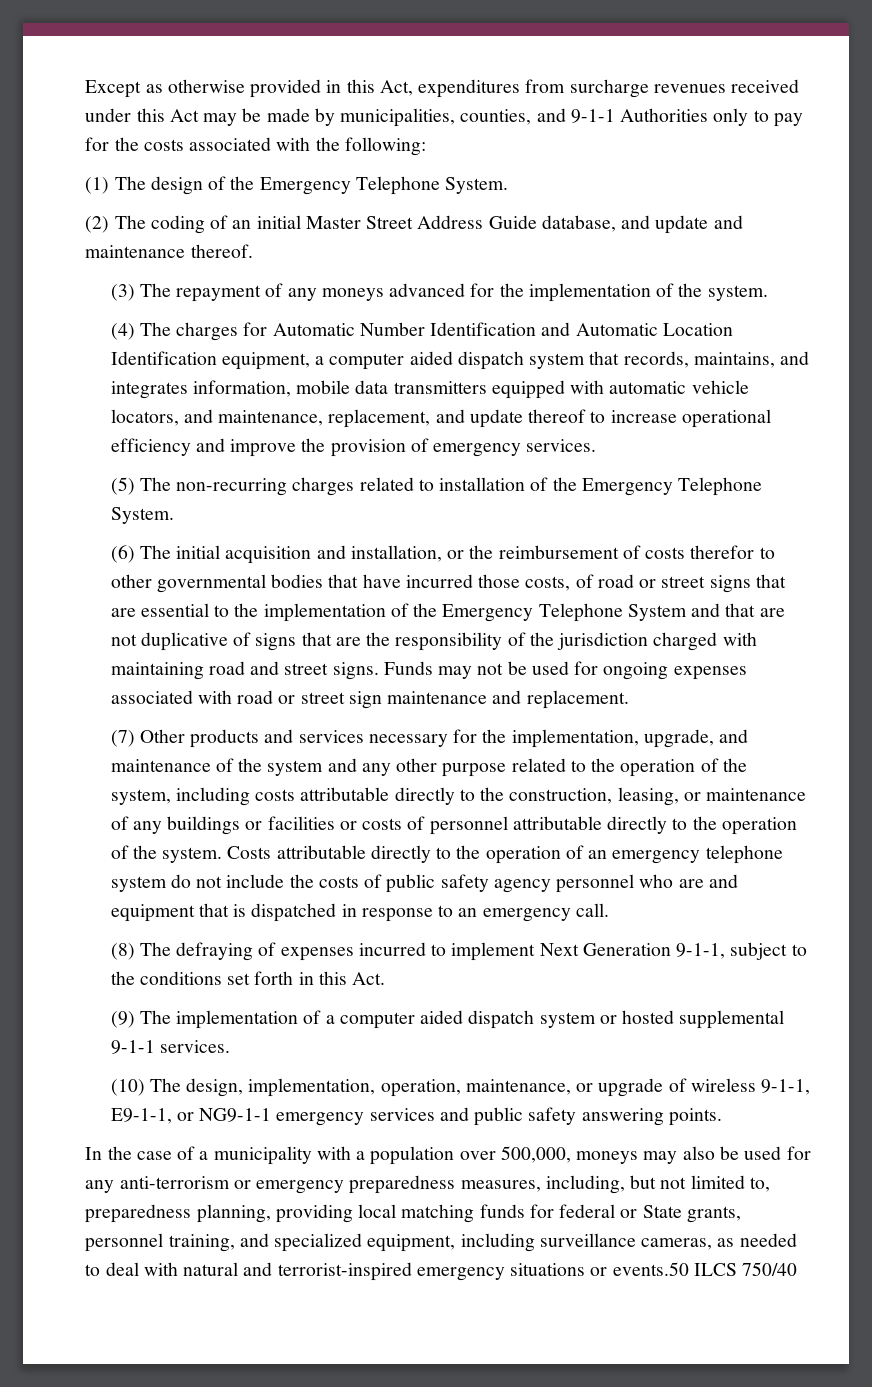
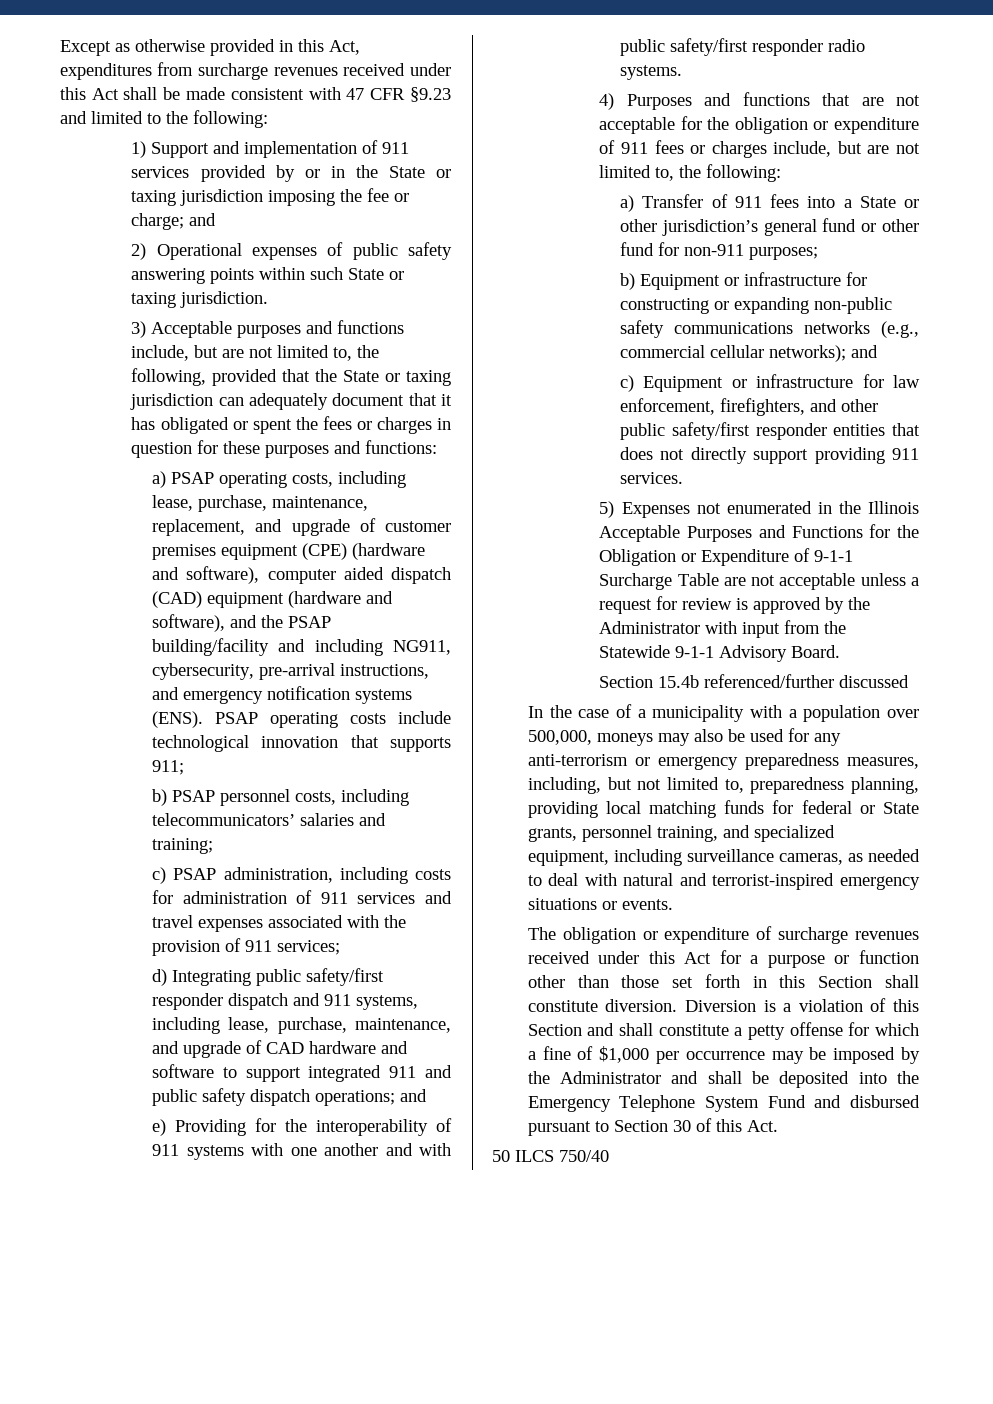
- Except as otherwise provided in this Act, expenditures from surcharge revenues received under this Act may be made by municipalities, counties, and 9-1-1 Authorities only to pay for the costs associated with the following:
- (1) The design of the Emergency Telephone System.
- (2) The coding of an initial Master Street Address Guide database, and update and maintenance thereof.
- (3) The repayment of any moneys advanced for the implementation of the system.
- (4) The charges for Automatic Number Identification and Automatic Location Identification equipment, a computer aided dispatch system that records, maintains, and integrates information, mobile data transmitters equipped with automatic vehicle locators, and maintenance, replacement, and update thereof to increase operational efficiency and improve the provision of emergency services.
- (5) The non-recurring charges related to installation of the Emergency Telephone System.
- (6) The initial acquisition and installation, or the reimbursement of costs therefor to other governmental bodies that have incurred those costs, of road or street signs that are essential to the implementation of the Emergency Telephone System and that are not duplicative of signs that are the responsibility of the jurisdiction charged with maintaining road and street signs. Funds may not be used for ongoing expenses associated with road or street sign maintenance and replacement.
- (7) Other products and services necessary for the implementation, upgrade, and maintenance of the system and any other purpose related to the operation of the system, including costs attributable directly to the construction, leasing, or maintenance of any buildings or facilities or costs of personnel attributable directly to the operation of the system. Costs attributable directly to the operation of an emergency telephone system do not include the costs of public safety agency personnel who are and equipment that is dispatched in response to an emergency call.
- (8) The defraying of expenses incurred to implement Next Generation 9-1-1, subject to the conditions set forth in this Act.
- (9) The implementation of a computer aided dispatch system or hosted supplemental 9-1-1 services.
- (10) The design, implementation, operation, maintenance, or upgrade of wireless 9-1-1, E9-1-1, or NG9-1-1 emergency services and public safety answering points.
+ Except as otherwise provided in this Act, expenditures from surcharge revenues received under this Act shall be made consistent with 47 CFR §9.23 and limited to the following:
+ 1) Support and implementation of 911 services provided by or in the State or taxing jurisdiction imposing the fee or charge; and
+ 2) Operational expenses of public safety answering points within such State or taxing jurisdiction.
+ 3) Acceptable purposes and functions include, but are not limited to, the following, provided that the State or taxing jurisdiction can adequately document that it has obligated or spent the fees or charges in question for these purposes and functions:
+ a) PSAP operating costs, including lease, purchase, maintenance, replacement, and upgrade of customer premises equipment (CPE) (hardware and software), computer aided dispatch (CAD) equipment (hardware and software), and the PSAP building/facility and including NG911, cybersecurity, pre-arrival instructions, and emergency notification systems (ENS). PSAP operating costs include technological innovation that supports 911;
+ b) PSAP personnel costs, including telecommunicators’ salaries and training;
+ c) PSAP administration, including costs for administration of 911 services and travel expenses associated with the provision of 911 services;
+ d) Integrating public safety/first responder dispatch and 911 systems, including lease, purchase, maintenance, and upgrade of CAD hardware and software to support integrated 911 and public safety dispatch operations; and
+ e) Providing for the interoperability of 911 systems with one another and with public safety/first responder radio systems.
+ 4) Purposes and functions that are not acceptable for the obligation or expenditure of 911 fees or charges include, but are not limited to, the following:
+ a) Transfer of 911 fees into a State or other jurisdiction’s general fund or other fund for non-911 purposes;
+ b) Equipment or infrastructure for constructing or expanding non-public safety communications networks (e.g., commercial cellular networks); and
+ c) Equipment or infrastructure for law enforcement, firefighters, and other public safety/first responder entities that does not directly support providing 911 services.
+ 5) Expenses not enumerated in the Illinois Acceptable Purposes and Functions for the Obligation or Expenditure of 9-1-1 Surcharge Table are not acceptable unless a request for review is approved by the Administrator with input from the Statewide 9-1-1 Advisory Board.
+ Section 15.4b referenced/further discussed
- In the case of a municipality with a population over 500,000, moneys may also be used for any anti-terrorism or emergency preparedness measures, including, but not limited to, preparedness planning, providing local matching funds for federal or State grants, personnel training, and specialized equipment, including surveillance cameras, as needed to deal with natural and terrorist-inspired emergency situations or events.50 ILCS 750/40
+ In the case of a municipality with a population over 500,000, moneys may also be used for any anti-terrorism or emergency preparedness measures, including, but not limited to, preparedness planning, providing local matching funds for federal or State grants, personnel training, and specialized equipment, including surveillance cameras, as needed to deal with natural and terrorist-inspired emergency situations or events.
+ The obligation or expenditure of surcharge revenues received under this Act for a purpose or function other than those set forth in this Section shall constitute diversion. Diversion is a violation of this Section and shall constitute a petty offense for which a fine of $1,000 per occurrence may be imposed by the Administrator and shall be deposited into the Emergency Telephone System Fund and disbursed pursuant to Section 30 of this Act.
+ 50 ILCS 750/40

